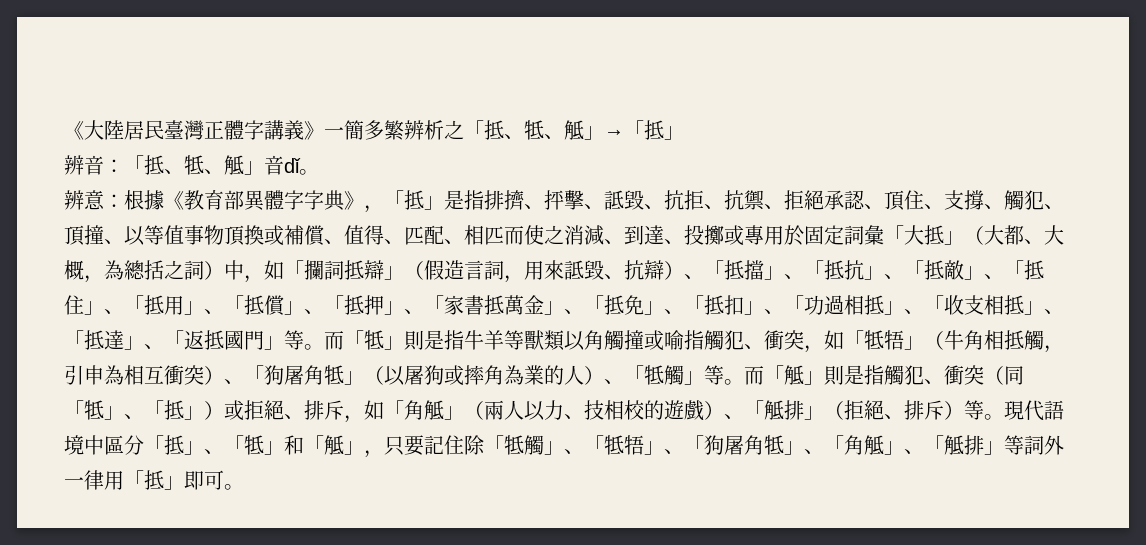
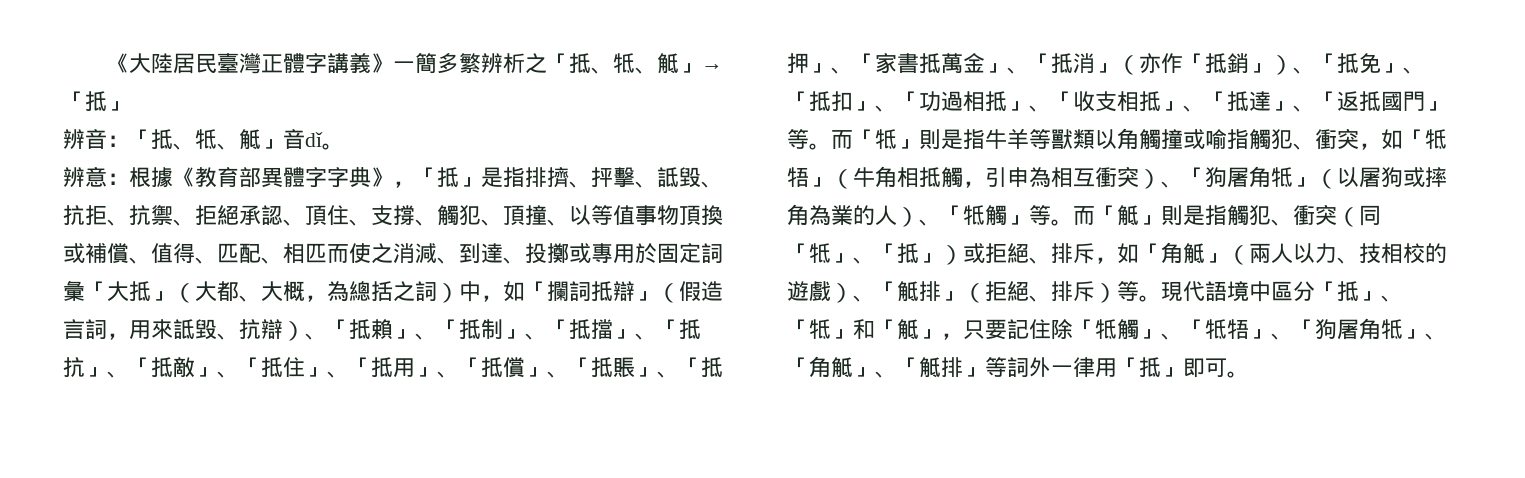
- 根據《教育部異體字字典》，「抵」是指排擠、抨擊、詆毀、抗拒、抗禦、拒絕承認、頂住、支撐、觸犯、頂撞、以等值事物頂換或補償、值得、匹配、相匹而使之消減、到達、投擲或專用於固定詞彙「大抵」（大都、大概，為總括之詞）中，如「攔詞抵辯」（假造言詞，用來詆毀、抗辯）、「抵擋」、「抵抗」、「抵敵」、「抵住」、「抵用」、「抵償」、「抵押」、「家書抵萬金」、「抵免」、「抵扣」、「功過相抵」、「收支相抵」、「抵達」、「返抵國門」等。
+ 根據《教育部異體字字典》，「抵」是指排擠、抨擊、詆毀、抗拒、抗禦、拒絕承認、頂住、支撐、觸犯、頂撞、以等值事物頂換或補償、值得、匹配、相匹而使之消減、到達、投擲或專用於固定詞彙「大抵」（大都、大概，為總括之詞）中，如「攔詞抵辯」（假造言詞，用來詆毀、抗辯）、「抵賴」、「抵制」、「抵擋」、「抵抗」、「抵敵」、「抵住」、「抵用」、「抵償」、「抵賬」、「抵押」、「家書抵萬金」、「抵消」（亦作「抵銷」）、「抵免」、「抵扣」、「功過相抵」、「收支相抵」、「抵達」、「返抵國門」等。

